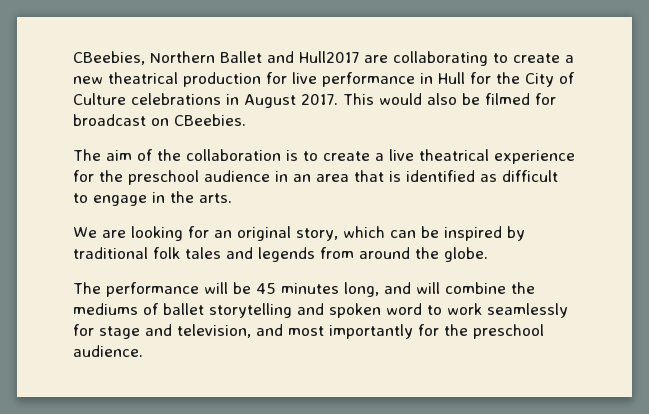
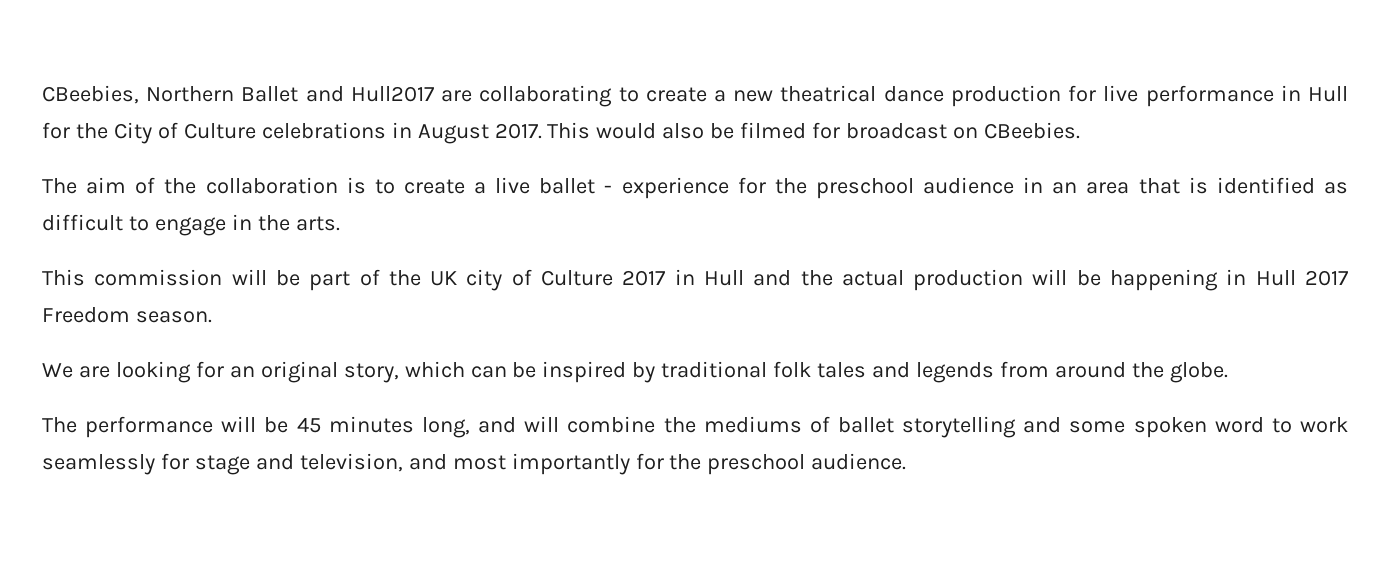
- CBeebies, Northern Ballet and Hull2017 are collaborating to create a new theatrical production for live performance in Hull for the City of Culture celebrations in August 2017.
+ CBeebies, Northern Ballet and Hull2017 are collaborating to create a new theatrical dance production for live performance in Hull for the City of Culture celebrations in August 2017.
- The aim of the collaboration is to create a live theatrical experience for the preschool audience in an area that is identified as difficult to engage in the arts.
+ The aim of the collaboration is to create a live ballet - experience for the preschool audience in an area that is identified as difficult to engage in the arts.
+ This commission will be part of the UK city of Culture 2017 in Hull and the actual production will be happening in Hull 2017 Freedom season.
- The performance will be 45 minutes long, and will combine the mediums of ballet storytelling and spoken word to work seamlessly for stage and television, and most importantly for the preschool audience.
+ The performance will be 45 minutes long, and will combine the mediums of ballet storytelling and some spoken word to work seamlessly for stage and television, and most importantly for the preschool audience.

